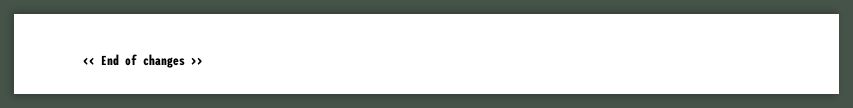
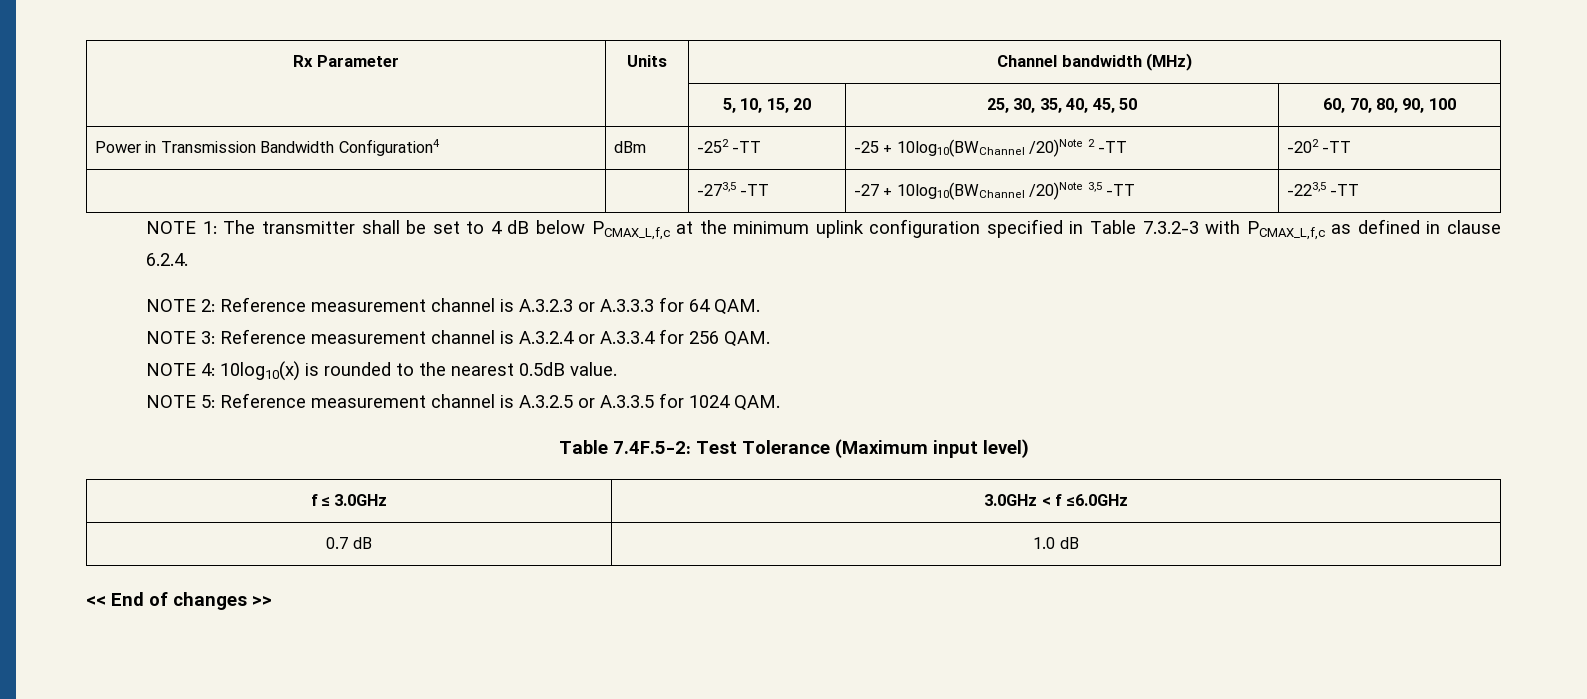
+ Rx Parameter | Units | Channel bandwidth (MHz)
+ | | 5, 10, 15, 20 | 25, 30, 35, 40, 45, 50 | 60, 70, 80, 90, 100
+ Power in Transmission Bandwidth Configuration4 | dBm | -252 -TT | -25 + 10log10(BWChannel /20)Note 2 -TT | -202 -TT
+ | | -273,5 -TT | -27 + 10log10(BWChannel /20)Note 3,5 -TT | -223,5 -TT
+ NOTE 1: The transmitter shall be set to 4 dB below PCMAX_L,f,c at the minimum uplink configuration specified in Table 7.3.2-3 with PCMAX_L,f,c as defined in clause 6.2.4.
+ NOTE 2: Reference measurement channel is A.3.2.3 or A.3.3.3 for 64 QAM.
+ NOTE 3: Reference measurement channel is A.3.2.4 or A.3.3.4 for 256 QAM.
+ NOTE 4: 10log10(x) is rounded to the nearest 0.5dB value.
+ NOTE 5: Reference measurement channel is A.3.2.5 or A.3.3.5 for 1024 QAM.
+ Table 7.4F.5-2: Test Tolerance (Maximum input level)
+ f ≤ 3.0GHz | 3.0GHz < f ≤6.0GHz
+ 0.7 dB | 1.0 dB

